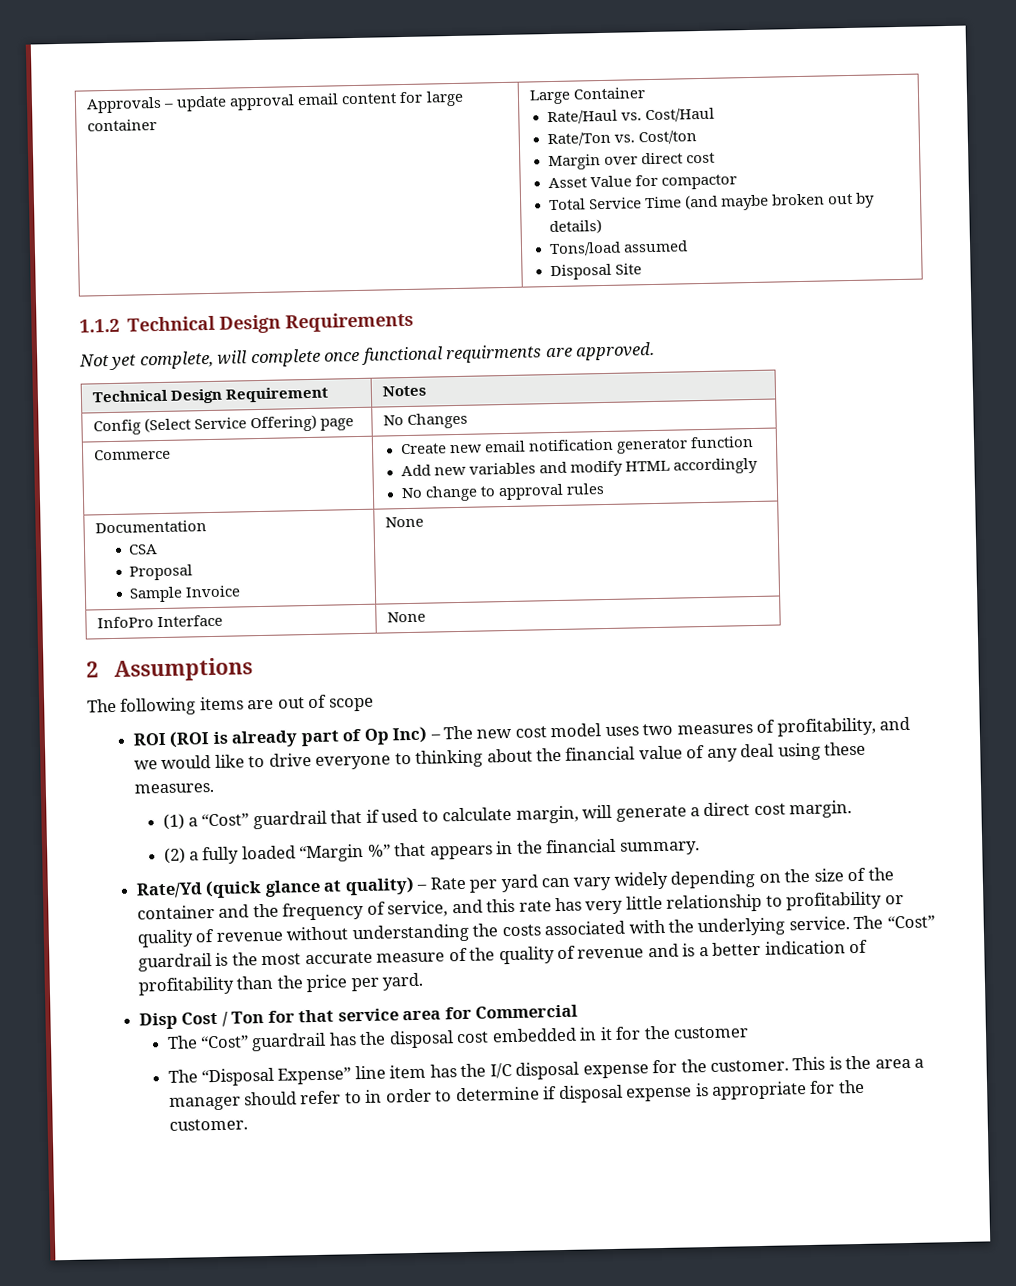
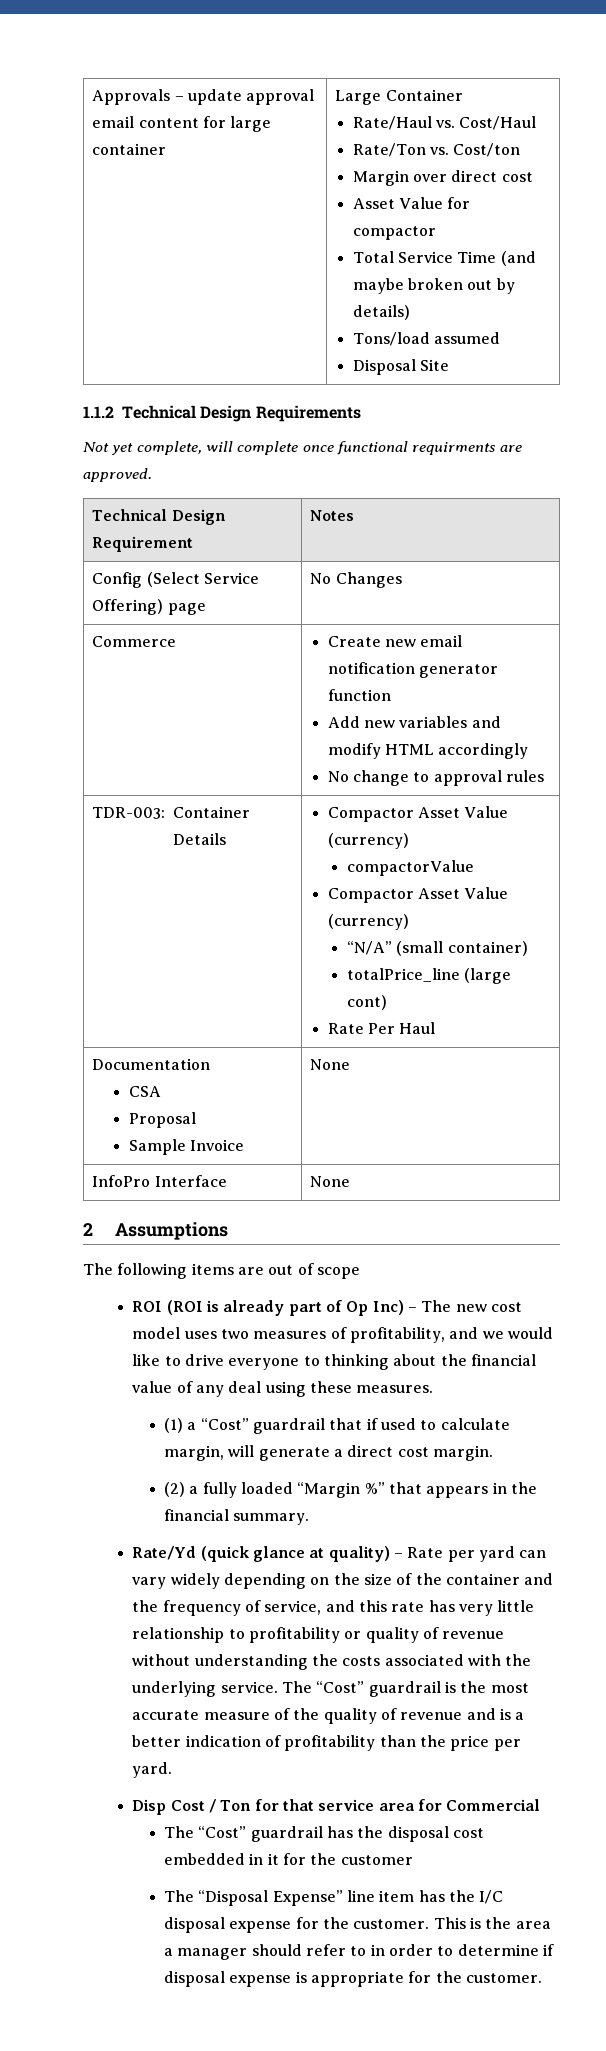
+ TDR-003: Container Details | Compactor Asset Value (currency)
+ compactorValue
+ Compactor Asset Value (currency)
+ “N/A” (small container)
+ totalPrice_line (large cont)
+ Rate Per Haul

